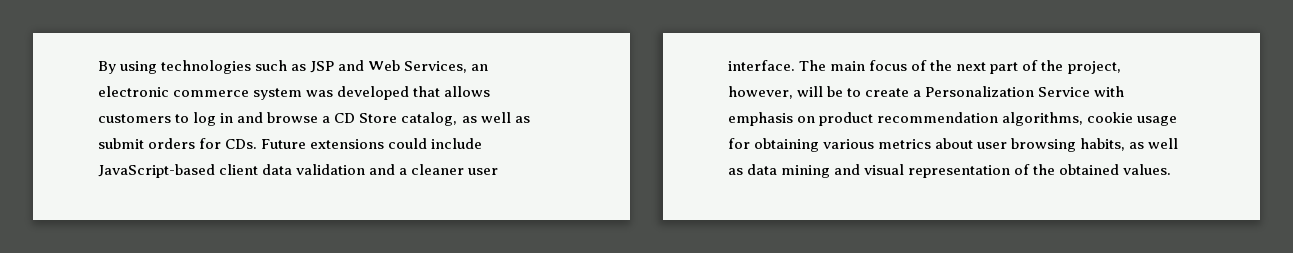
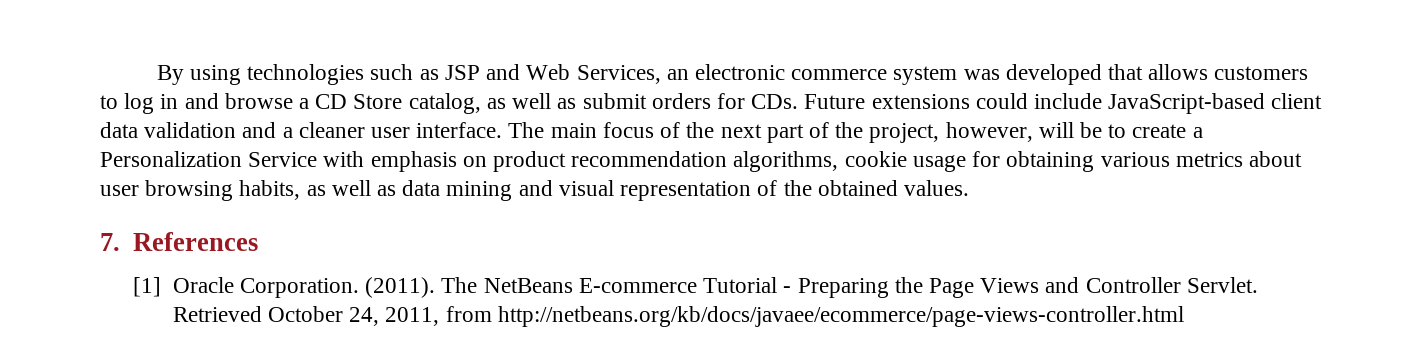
+ 7. References
+ [1] Oracle Corporation. (2011). The NetBeans E-commerce Tutorial - Preparing the Page Views and Controller Servlet. Retrieved October 24, 2011, from http://netbeans.org/kb/docs/javaee/ecommerce/page-views-controller.html

